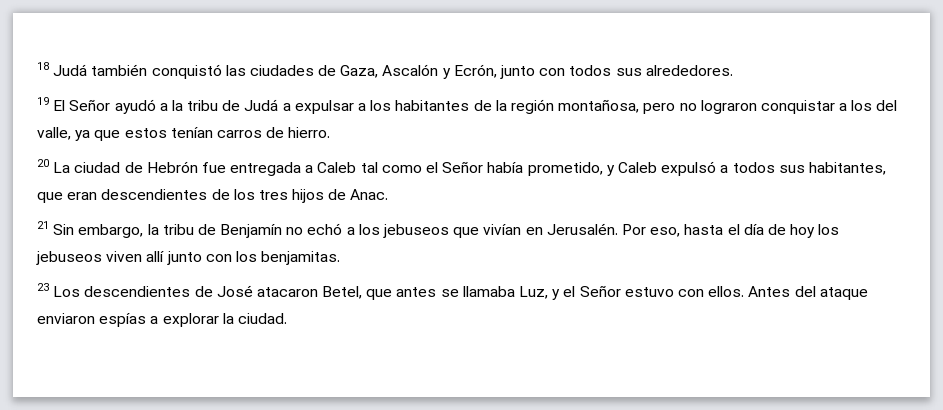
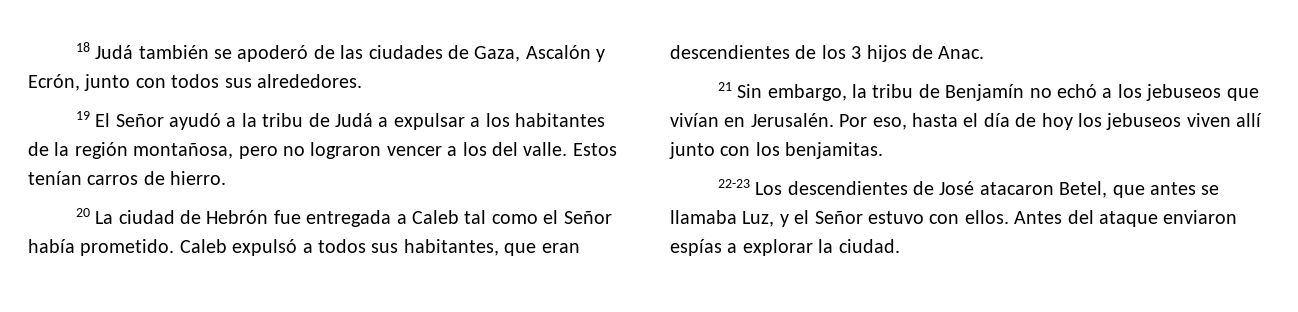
- 18 Judá también conquistó las ciudades de Gaza, Ascalón y Ecrón, junto con todos sus alrededores.
+ 18 Judá también se apoderó de las ciudades de Gaza, Ascalón y Ecrón, junto con todos sus alrededores.
- 19 El Señor ayudó a la tribu de Judá a expulsar a los habitantes de la región montañosa, pero no lograron conquistar a los del valle, ya que estos tenían carros de hierro.
+ 19 El Señor ayudó a la tribu de Judá a expulsar a los habitantes de la región montañosa, pero no lograron vencer a los del valle. Estos tenían carros de hierro.
- 20 La ciudad de Hebrón fue entregada a Caleb tal como el Señor había prometido, y Caleb expulsó a todos sus habitantes, que eran descendientes de los tres hijos de Anac.
+ 20 La ciudad de Hebrón fue entregada a Caleb tal como el Señor había prometido. Caleb expulsó a todos sus habitantes, que eran descendientes de los 3 hijos de Anac.
- 23 Los descendientes de José atacaron Betel, que antes se llamaba Luz, y el Señor estuvo con ellos.
+ 22-23 Los descendientes de José atacaron Betel, que antes se llamaba Luz, y el Señor estuvo con ellos.

